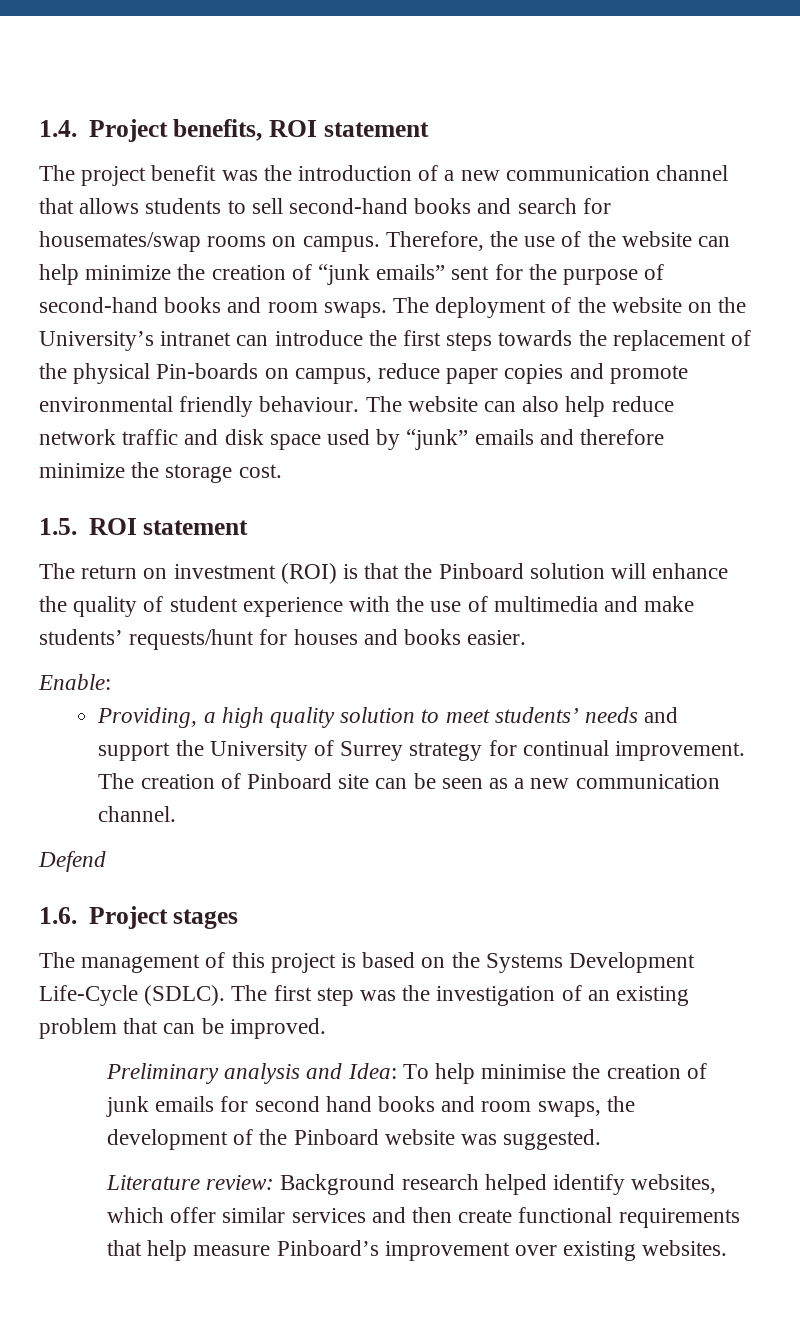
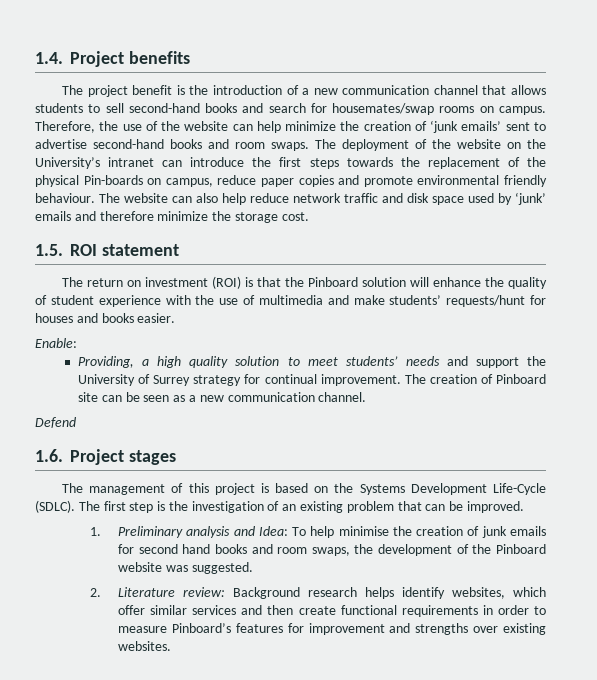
- 1.4. Project benefits, ROI statement
+ 1.4. Project benefits
- The project benefit was the introduction of a new communication channel that allows students to sell second-hand books and search for housemates/swap rooms on campus.
+ The project benefit is the introduction of a new communication channel that allows students to sell second-hand books and search for housemates/swap rooms on campus.
- Therefore, the use of the website can help minimize the creation of “junk emails” sent for the purpose of second-hand books and room swaps.
+ Therefore, the use of the website can help minimize the creation of ‘junk emails’ sent to advertise second-hand books and room swaps.
- The website can also help reduce network traffic and disk space used by “junk” emails and therefore minimize the storage cost.
+ The website can also help reduce network traffic and disk space used by ‘junk’ emails and therefore minimize the storage cost.
- The first step was the investigation of an existing problem that can be improved.
+ The first step is the investigation of an existing problem that can be improved.
- Preliminary analysis and Idea: To help minimise the creation of junk emails for second hand books and room swaps, the development of the Pinboard website was suggested.
+ 1. Preliminary analysis and Idea: To help minimise the creation of junk emails for second hand books and room swaps, the development of the Pinboard website was suggested.
- Literature review: Background research helped identify websites, which offer similar services and then create functional requirements that help measure Pinboard’s improvement over existing websites.
+ 2. Literature review: Background research helps identify websites, which offer similar services and then create functional requirements in order to measure Pinboard’s features for improvement and strengths over existing websites.

